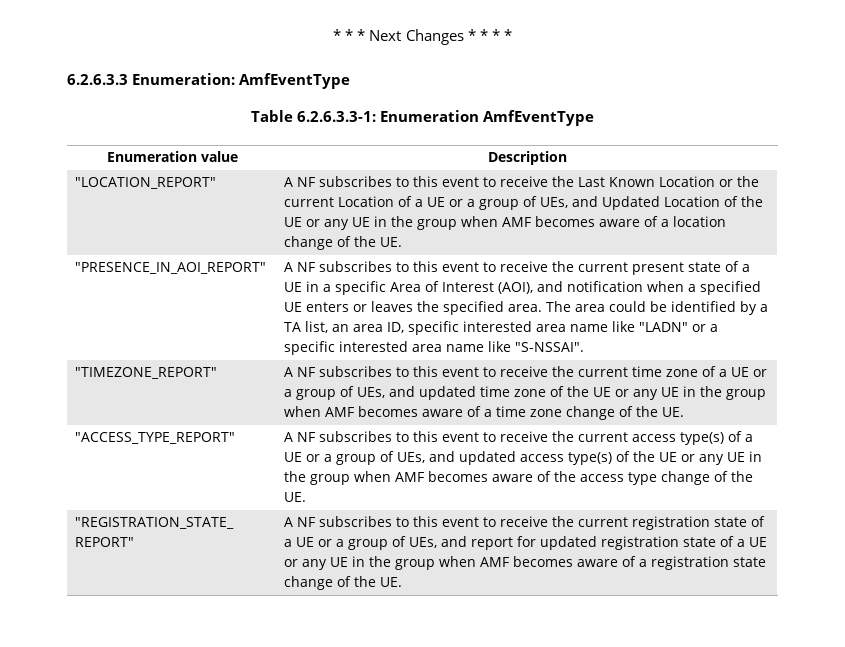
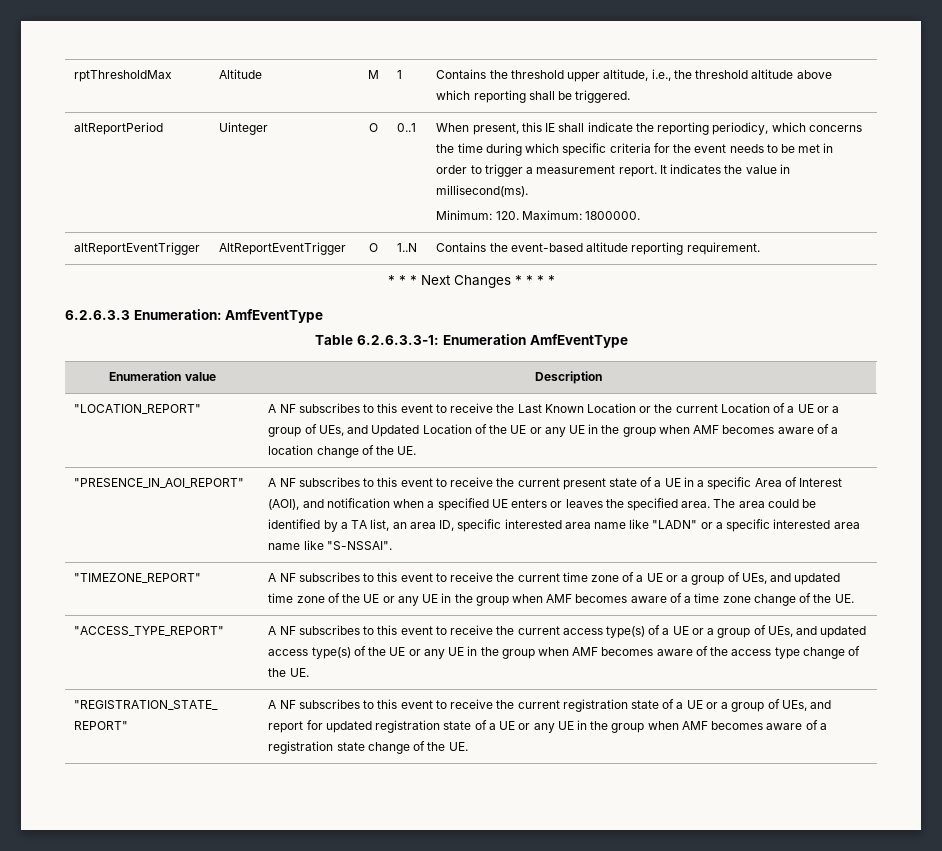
+ rptThresholdMax | Altitude | M | 1 | Contains the threshold upper altitude, i.e., the threshold altitude above which reporting shall be triggered.
+ altReportPeriod | Uinteger | O | 0..1 | When present, this IE shall indicate the reporting periodicy, which concerns the time during which specific criteria for the event needs to be met in order to trigger a measurement report. It indicates the value in millisecond(ms).
+ Minimum: 120. Maximum: 1800000.
+ altReportEventTrigger | AltReportEventTrigger | O | 1..N | Contains the event-based altitude reporting requirement.

